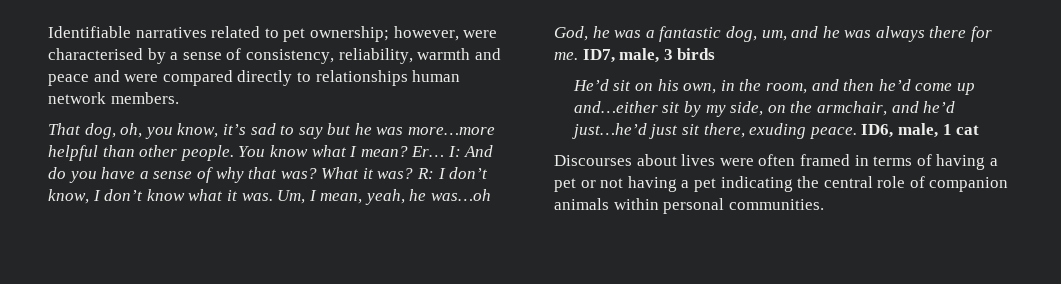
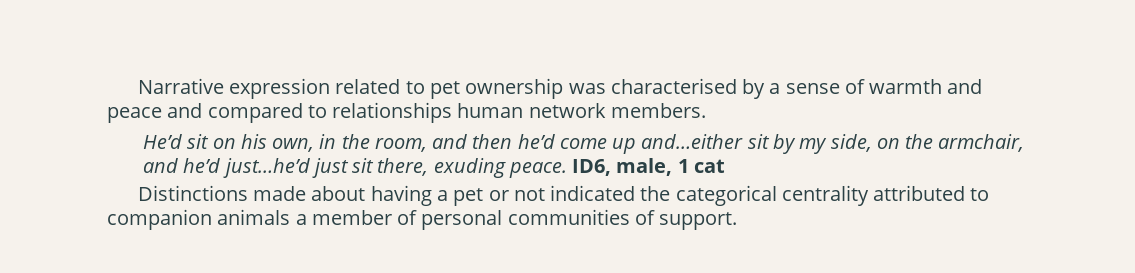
- Identifiable narratives related to pet ownership; however, were characterised by a sense of consistency, reliability, warmth and peace and were compared directly to relationships human network members.
+ Narrative expression related to pet ownership was characterised by a sense of warmth and peace and compared to relationships human network members.
- That dog, oh, you know, it’s sad to say but he was more…more helpful than other people. You know what I mean? Er… I: And do you have a sense of why that was? What it was? R: I don’t know, I don’t know what it was. Um, I mean, yeah, he was…oh God, he was a fantastic dog, um, and he was always there for me. ID7, male, 3 birds
- Discourses about lives were often framed in terms of having a pet or not having a pet indicating the central role of companion animals within personal communities.
+ Distinctions made about having a pet or not indicated the categorical centrality attributed to companion animals a member of personal communities of support.

